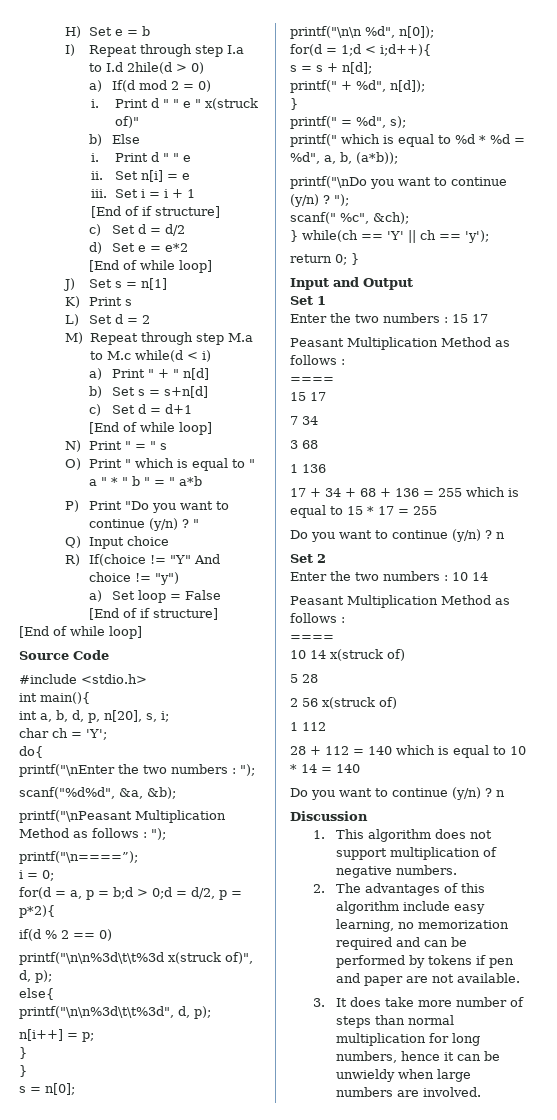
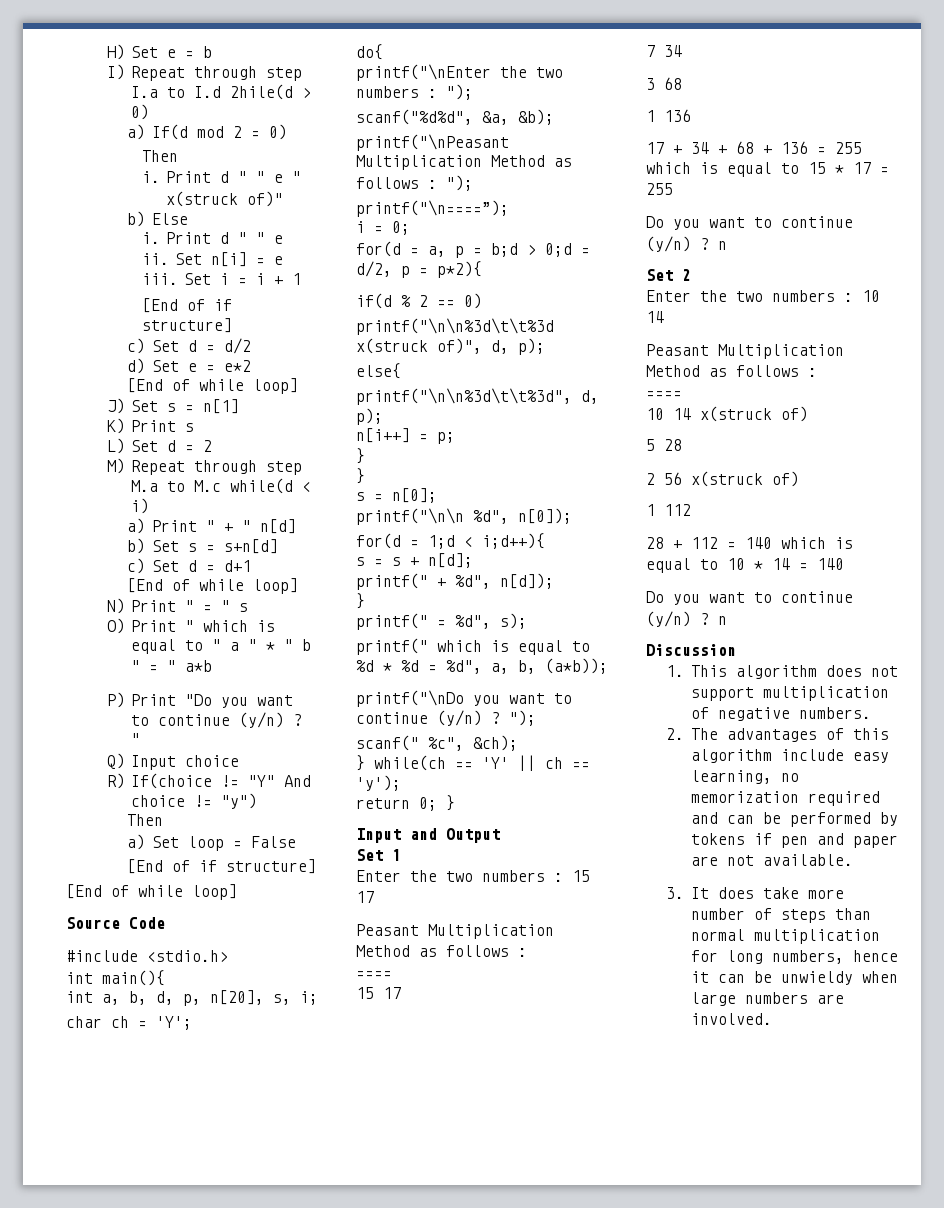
  a) If(d mod 2 = 0)
+ Then
  R) If(choice != "Y" And choice != "y")
+ Then

